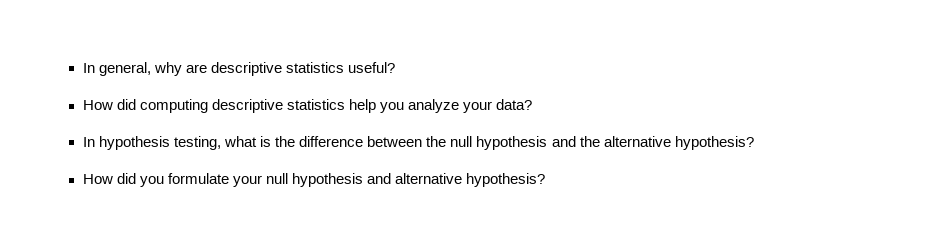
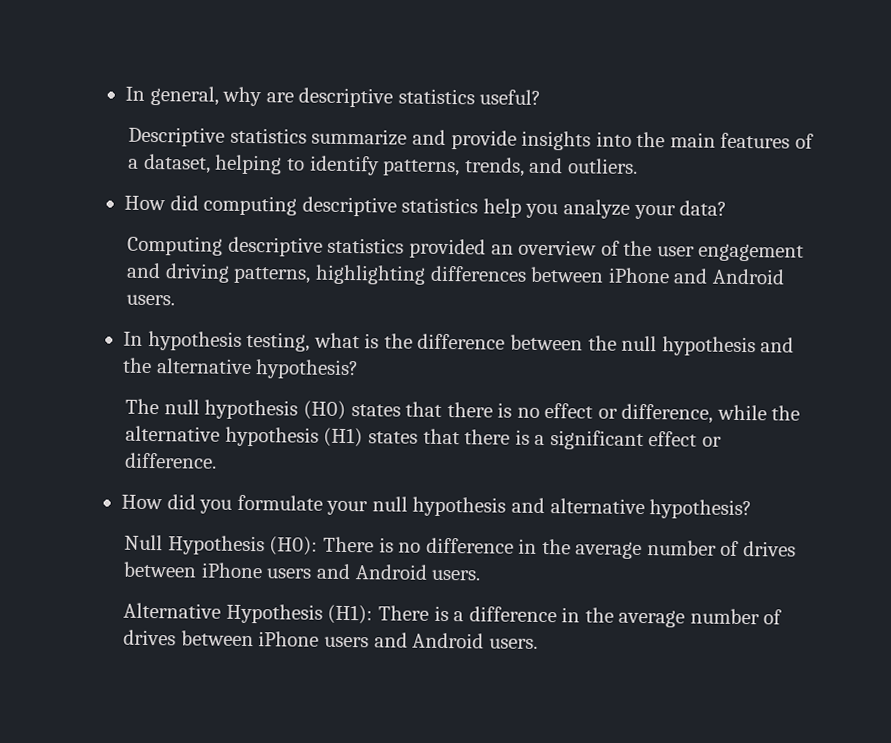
+ Descriptive statistics summarize and provide insights into the main features of a dataset, helping to identify patterns, trends, and outliers.
+ Computing descriptive statistics provided an overview of the user engagement and driving patterns, highlighting differences between iPhone and Android users.
+ The null hypothesis (H0) states that there is no effect or difference, while the alternative hypothesis (H1) states that there is a significant effect or difference.
+ Null Hypothesis (H0): There is no difference in the average number of drives between iPhone users and Android users.
+ Alternative Hypothesis (H1): There is a difference in the average number of drives between iPhone users and Android users.

